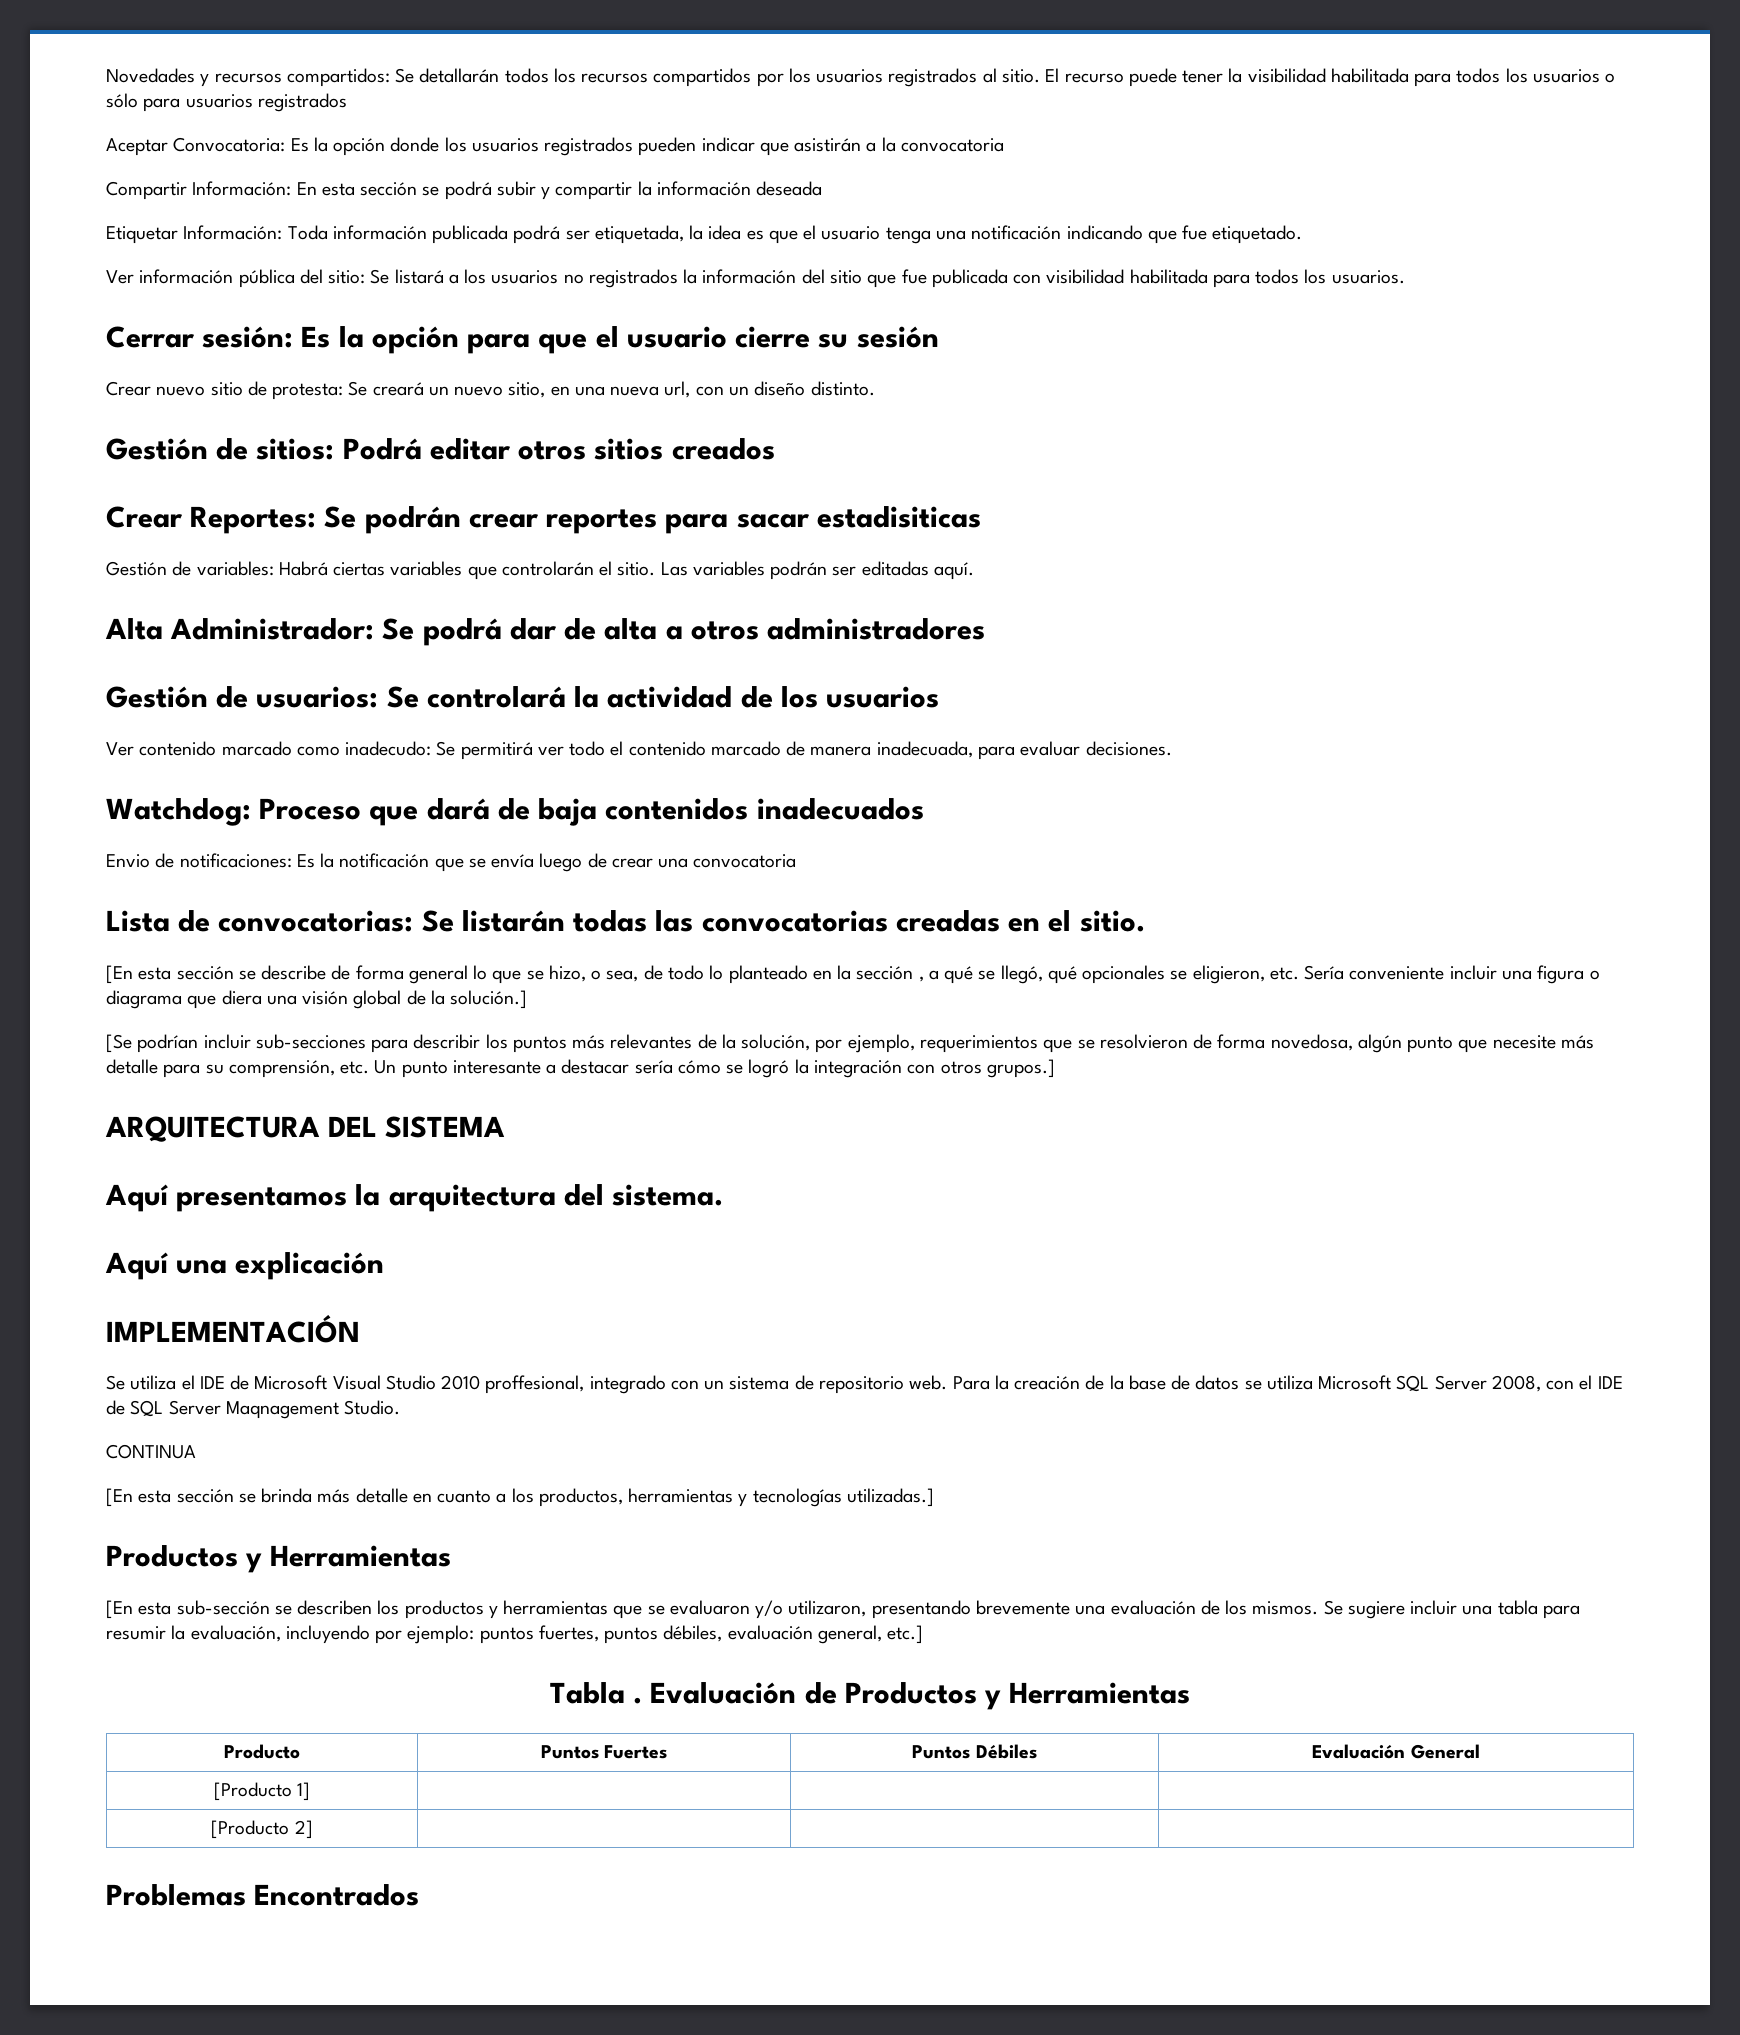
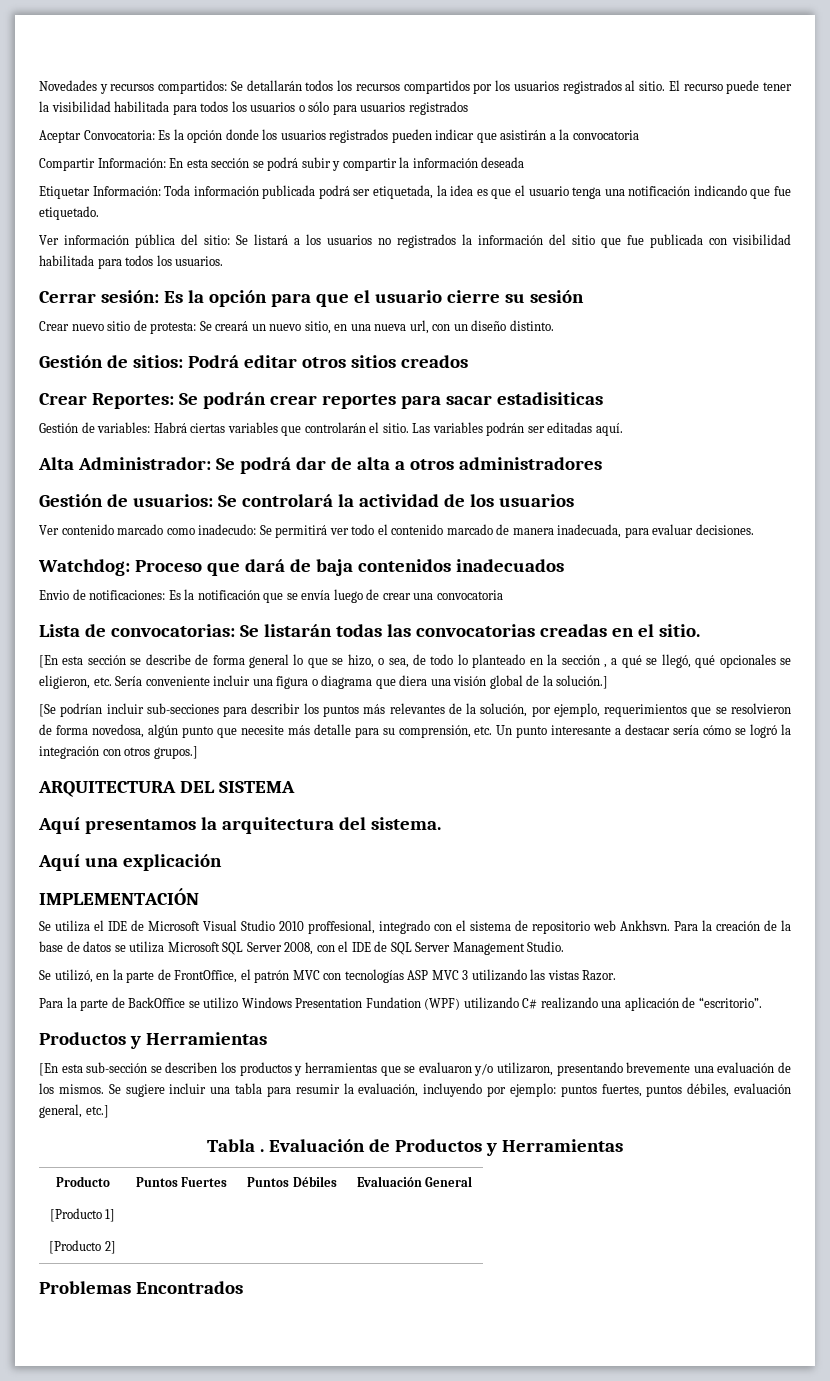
- Se utiliza el IDE de Microsoft Visual Studio 2010 proffesional, integrado con un sistema de repositorio web.
+ Se utiliza el IDE de Microsoft Visual Studio 2010 proffesional, integrado con el sistema de repositorio web Ankhsvn.
- Para la creación de la base de datos se utiliza Microsoft SQL Server 2008, con el IDE de SQL Server Maqnagement Studio.
+ Para la creación de la base de datos se utiliza Microsoft SQL Server 2008, con el IDE de SQL Server Management Studio.
- CONTINUA
- [En esta sección se brinda más detalle en cuanto a los productos, herramientas y tecnologías utilizadas.]
+ Se utilizó, en la parte de FrontOffice, el patrón MVC con tecnologías ASP MVC 3 utilizando las vistas Razor.
+ Para la parte de BackOffice se utilizo Windows Presentation Fundation (WPF) utilizando C# realizando una aplicación de “escritorio”.

